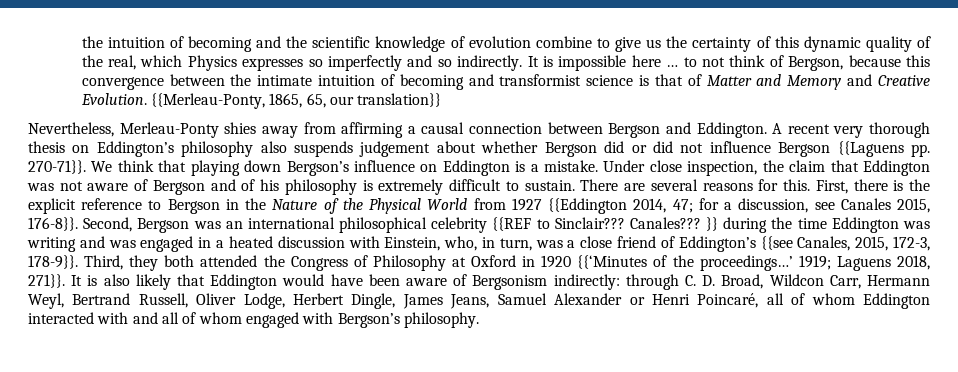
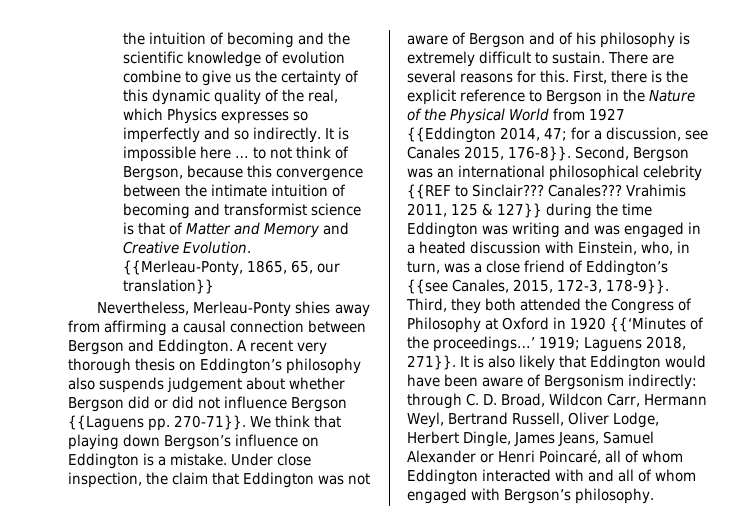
- }} during the time Eddington was writing and was engaged in a heated discussion with Einstein, who, in turn, was a close friend of Eddington’s {{see Canales, 2015, 172-3, 178-9}}.
+ Vrahimis 2011, 125 & 127}} during the time Eddington was writing and was engaged in a heated discussion with Einstein, who, in turn, was a close friend of Eddington’s {{see Canales, 2015, 172-3, 178-9}}.

